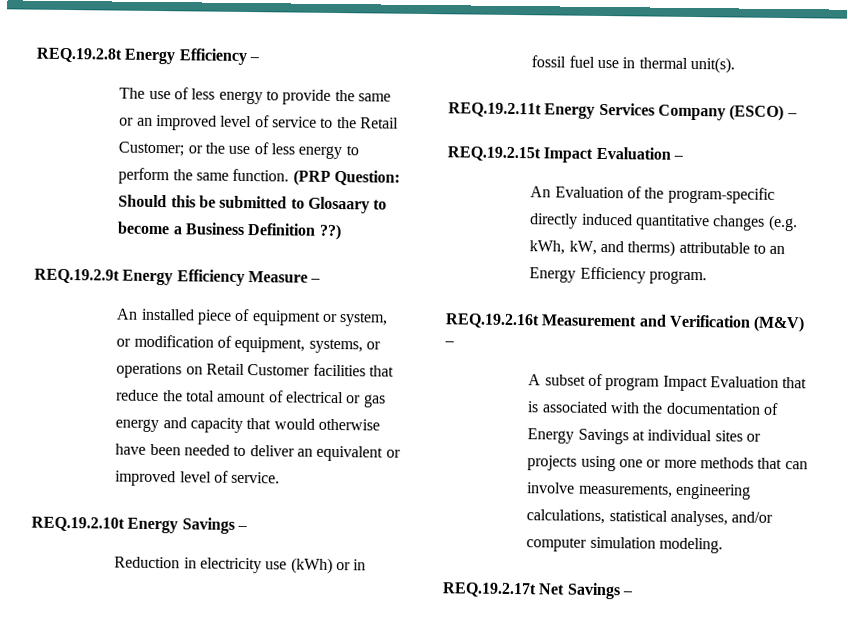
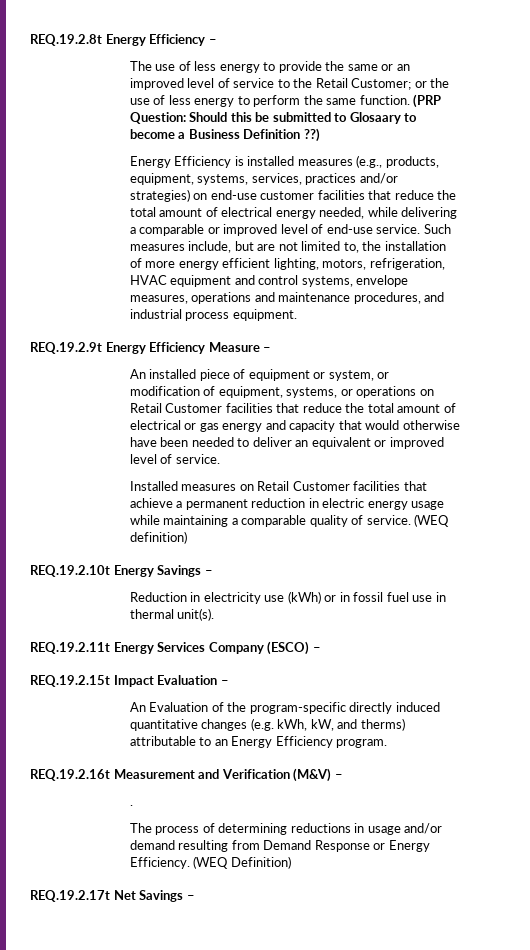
+ Energy Efficiency is installed measures (e.g., products, equipment, systems, services, practices and/or strategies) on end-use customer facilities that reduce the total amount of electrical energy needed, while delivering a comparable or improved level of end-use service. Such measures include, but are not limited to, the installation of more energy efficient lighting, motors, refrigeration, HVAC equipment and control systems, envelope measures, operations and maintenance procedures, and industrial process equipment.
+ Installed measures on Retail Customer facilities that achieve a permanent reduction in electric energy usage while maintaining a comparable quality of service. (WEQ definition)
- A subset of program Impact Evaluation that is associated with the documentation of Energy Savings at individual sites or projects using one or more methods that can involve measurements, engineering calculations, statistical analyses, and/or computer simulation modeling.
+ .
+ The process of determining reductions in usage and/or demand resulting from Demand Response or Energy Efficiency. (WEQ Definition)

